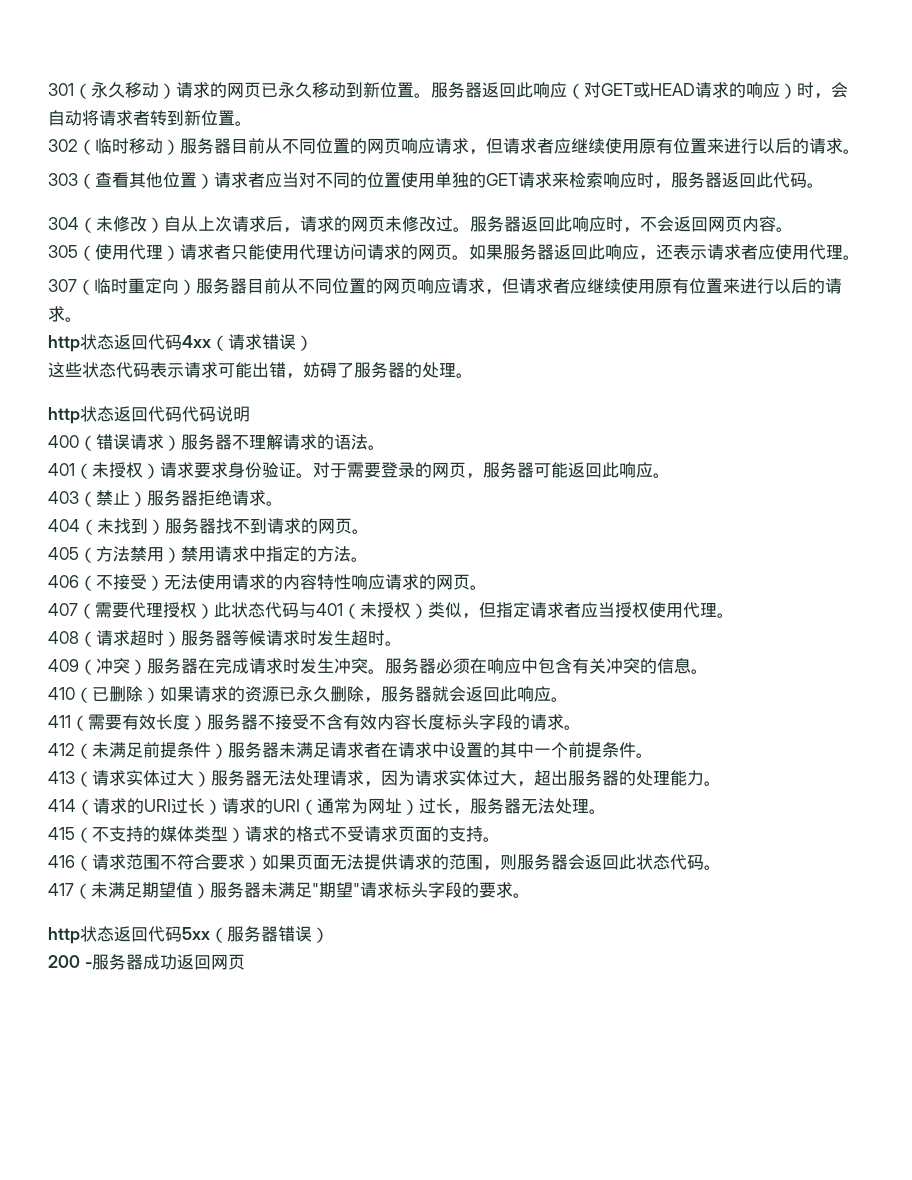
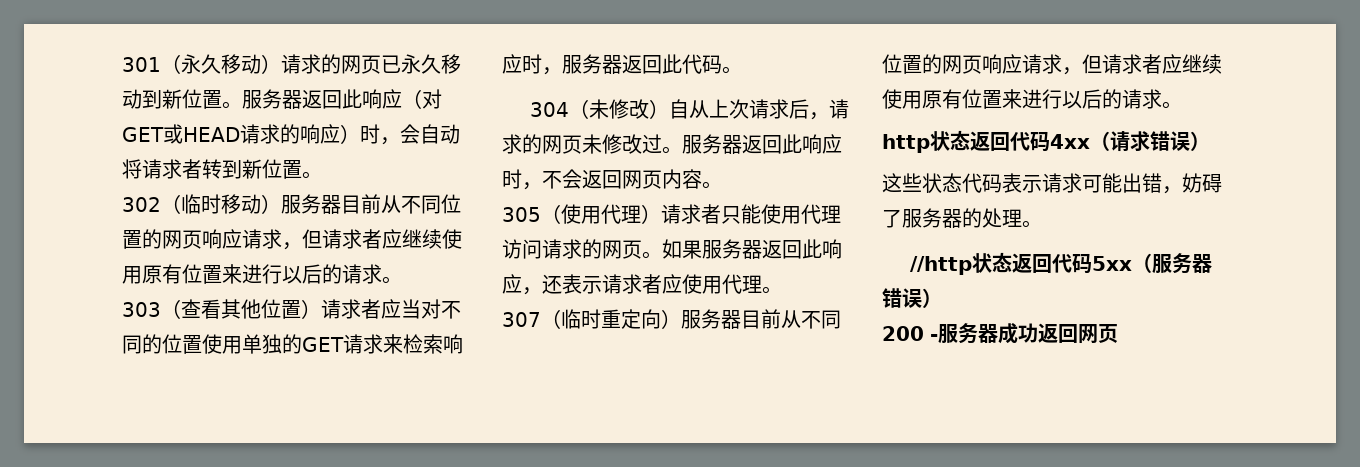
- http状态返回代码代码说明
- 400（错误请求）服务器不理解请求的语法。
- 401（未授权）请求要求身份验证。对于需要登录的网页，服务器可能返回此响应。
- 403（禁止）服务器拒绝请求。
- 404（未找到）服务器找不到请求的网页。
- 405（方法禁用）禁用请求中指定的方法。
- 406（不接受）无法使用请求的内容特性响应请求的网页。
- 407（需要代理授权）此状态代码与401（未授权）类似，但指定请求者应当授权使用代理。
- 408（请求超时）服务器等候请求时发生超时。
- 409（冲突）服务器在完成请求时发生冲突。服务器必须在响应中包含有关冲突的信息。
- 410（已删除）如果请求的资源已永久删除，服务器就会返回此响应。
- 411（需要有效长度）服务器不接受不含有效内容长度标头字段的请求。
- 412（未满足前提条件）服务器未满足请求者在请求中设置的其中一个前提条件。
- 413（请求实体过大）服务器无法处理请求，因为请求实体过大，超出服务器的处理能力。
- 414（请求的URI过长）请求的URI（通常为网址）过长，服务器无法处理。
- 415（不支持的媒体类型）请求的格式不受请求页面的支持。
- 416（请求范围不符合要求）如果页面无法提供请求的范围，则服务器会返回此状态代码。
- 417（未满足期望值）服务器未满足"期望"请求标头字段的要求。
- http状态返回代码5xx（服务器错误）
+ //http状态返回代码5xx（服务器错误）

